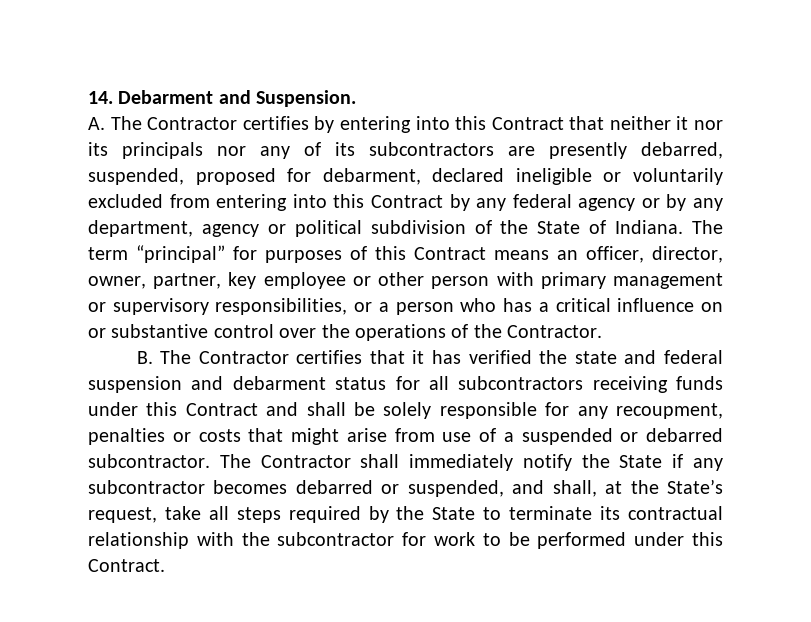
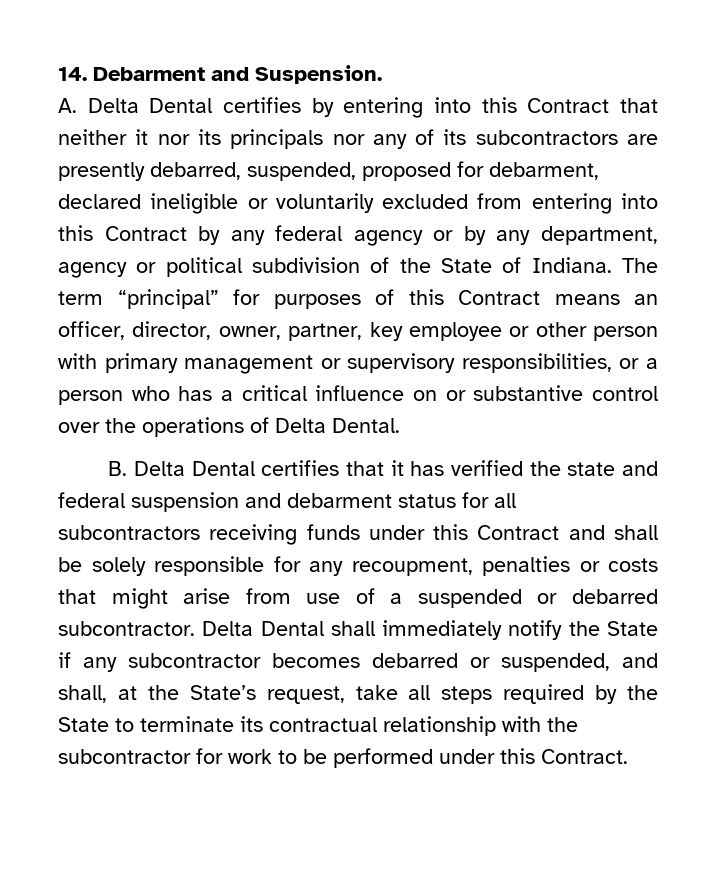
- A. The Contractor certifies by entering into this Contract that neither it nor its principals nor any of its subcontractors are presently debarred, suspended, proposed for debarment, declared ineligible or voluntarily excluded from entering into this Contract by any federal agency or by any department, agency or political subdivision of the State of Indiana.
+ A. Delta Dental certifies by entering into this Contract that neither it nor its principals nor any of its subcontractors are presently debarred, suspended, proposed for debarment, declared ineligible or voluntarily excluded from entering into this Contract by any federal agency or by any department, agency or political subdivision of the State of Indiana.
- The term “principal” for purposes of this Contract means an officer, director, owner, partner, key employee or other person with primary management or supervisory responsibilities, or a person who has a critical influence on or substantive control over the operations of the Contractor.
+ The term “principal” for purposes of this Contract means an officer, director, owner, partner, key employee or other person with primary management or supervisory responsibilities, or a person who has a critical influence on or substantive control over the operations of Delta Dental.
- B. The Contractor certifies that it has verified the state and federal suspension and debarment status for all subcontractors receiving funds under this Contract and shall be solely responsible for any recoupment, penalties or costs that might arise from use of a suspended or debarred subcontractor.
+ B. Delta Dental certifies that it has verified the state and federal suspension and debarment status for all subcontractors receiving funds under this Contract and shall be solely responsible for any recoupment, penalties or costs that might arise from use of a suspended or debarred subcontractor.
- The Contractor shall immediately notify the State if any subcontractor becomes debarred or suspended, and shall, at the State’s request, take all steps required by the State to terminate its contractual relationship with the subcontractor for work to be performed under this Contract.
+ Delta Dental shall immediately notify the State if any subcontractor becomes debarred or suspended, and shall, at the State’s request, take all steps required by the State to terminate its contractual relationship with the subcontractor for work to be performed under this Contract.

